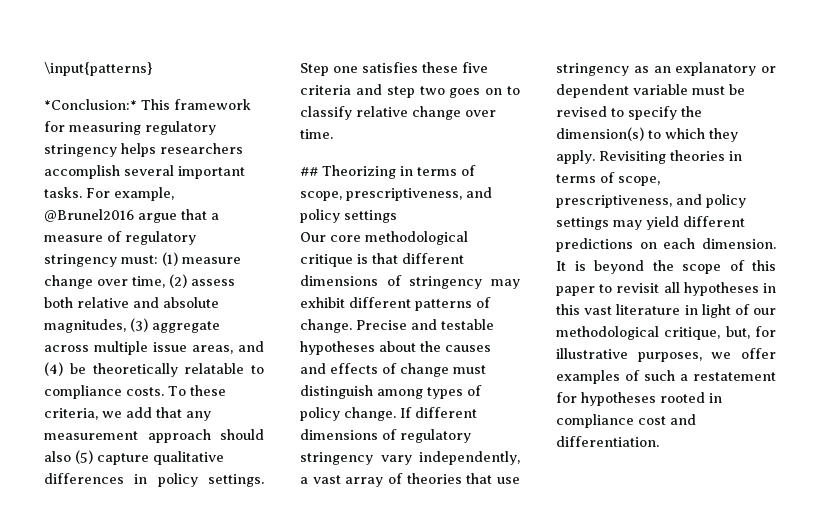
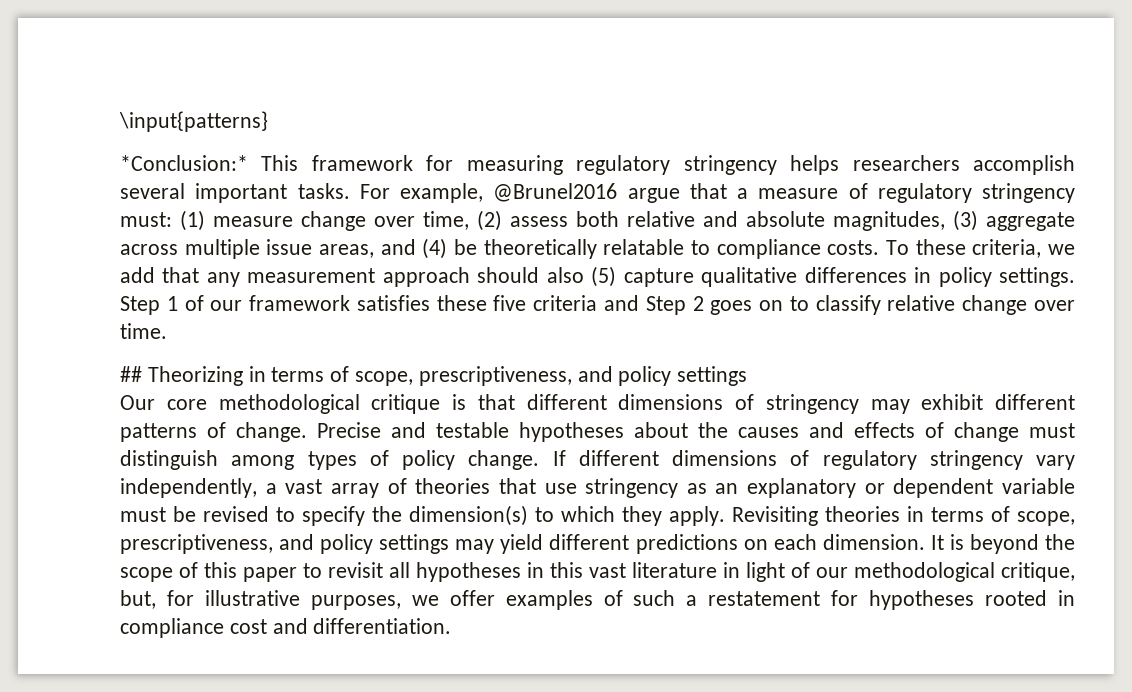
- Step one satisfies these five criteria and step two goes on to classify relative change over time.
+ Step 1 of our framework satisfies these five criteria and Step 2 goes on to classify relative change over time.

